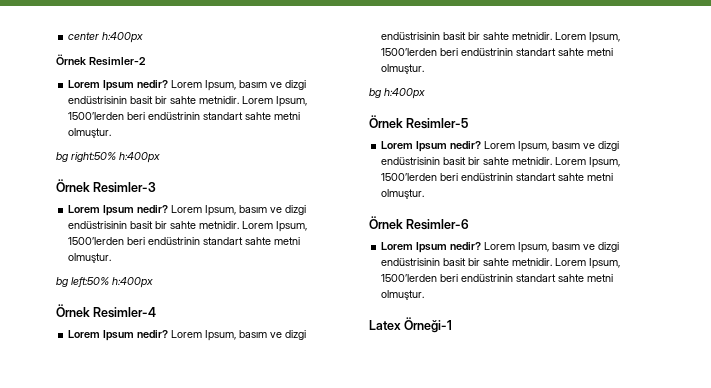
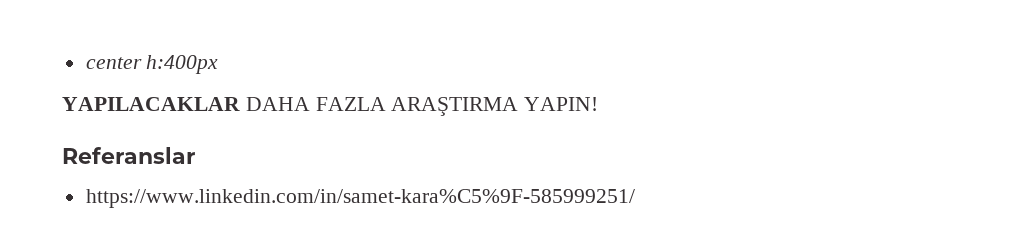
- Örnek Resimler-2
- Lorem Ipsum nedir? Lorem Ipsum, basım ve dizgi endüstrisinin basit bir sahte metnidir. Lorem Ipsum, 1500’lerden beri endüstrinin standart sahte metni olmuştur.
- bg right:50% h:400px
- Örnek Resimler-3
- Lorem Ipsum nedir? Lorem Ipsum, basım ve dizgi endüstrisinin basit bir sahte metnidir. Lorem Ipsum, 1500’lerden beri endüstrinin standart sahte metni olmuştur.
- bg left:50% h:400px
- Örnek Resimler-4
- Lorem Ipsum nedir? Lorem Ipsum, basım ve dizgi endüstrisinin basit bir sahte metnidir. Lorem Ipsum, 1500’lerden beri endüstrinin standart sahte metni olmuştur.
- bg h:400px
- Örnek Resimler-5
- Lorem Ipsum nedir? Lorem Ipsum, basım ve dizgi endüstrisinin basit bir sahte metnidir. Lorem Ipsum, 1500’lerden beri endüstrinin standart sahte metni olmuştur.
- Örnek Resimler-6
- Lorem Ipsum nedir? Lorem Ipsum, basım ve dizgi endüstrisinin basit bir sahte metnidir. Lorem Ipsum, 1500’lerden beri endüstrinin standart sahte metni olmuştur.
- Latex Örneği-1
+ YAPILACAKLAR DAHA FAZLA ARAŞTIRMA YAPIN!
+ Referanslar
+ https://www.linkedin.com/in/samet-kara%C5%9F-585999251/

